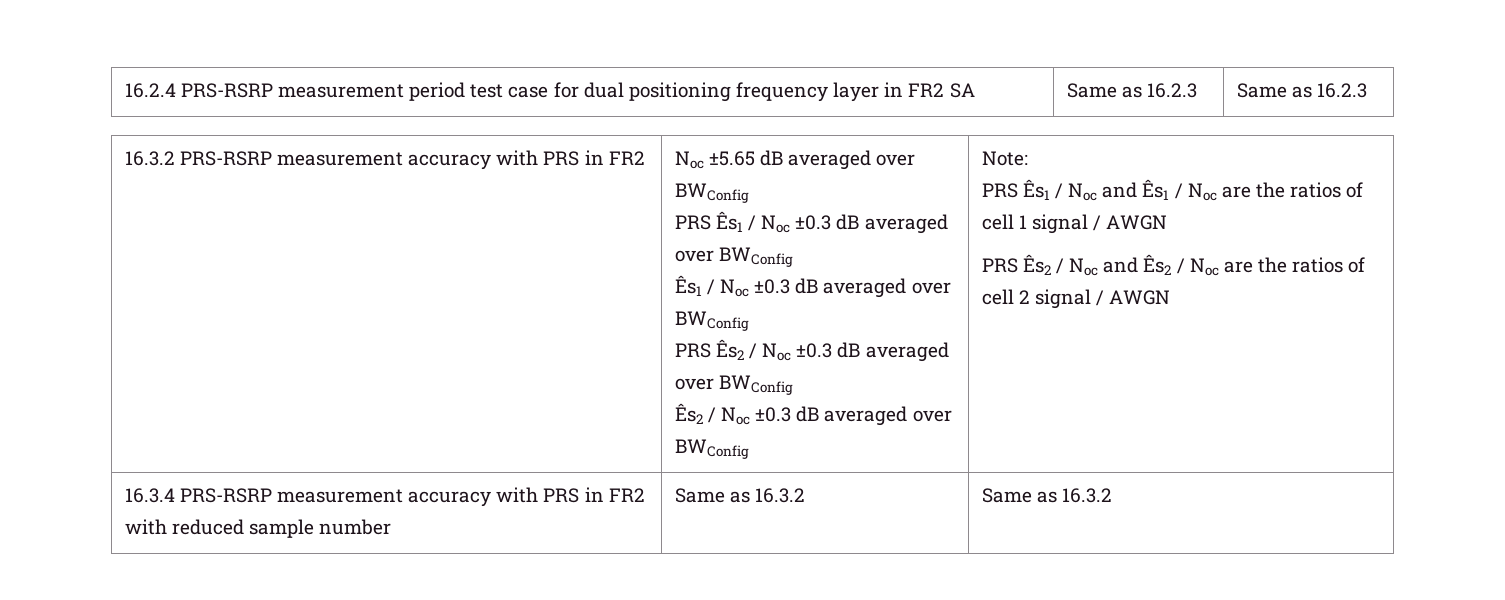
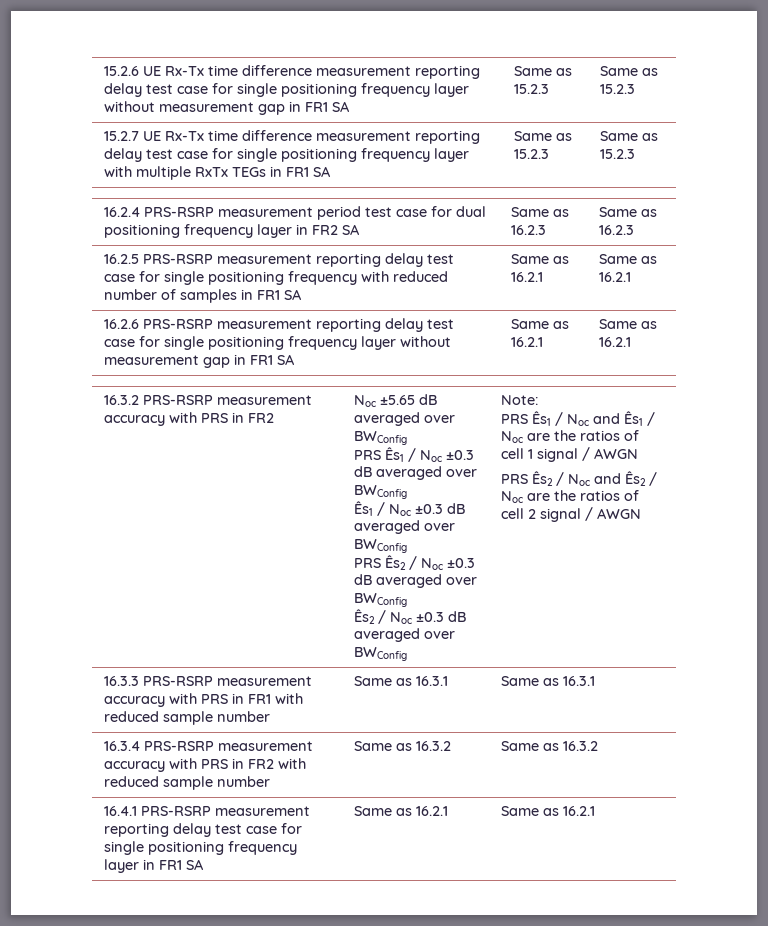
+ 15.2.6 UE Rx-Tx time difference measurement reporting delay test case for single positioning frequency layer without measurement gap in FR1 SA | Same as 15.2.3 | Same as 15.2.3
+ 15.2.7 UE Rx-Tx time difference measurement reporting delay test case for single positioning frequency layer with multiple RxTx TEGs in FR1 SA | Same as 15.2.3 | Same as 15.2.3
+ 16.2.5 PRS-RSRP measurement reporting delay test case for single positioning frequency with reduced number of samples in FR1 SA | Same as 16.2.1 | Same as 16.2.1
+ 16.2.6 PRS-RSRP measurement reporting delay test case for single positioning frequency layer without measurement gap in FR1 SA | Same as 16.2.1 | Same as 16.2.1
+ 16.3.3 PRS-RSRP measurement accuracy with PRS in FR1 with reduced sample number | Same as 16.3.1 | Same as 16.3.1
+ 16.4.1 PRS-RSRP measurement reporting delay test case for single positioning frequency layer in FR1 SA | Same as 16.2.1 | Same as 16.2.1

